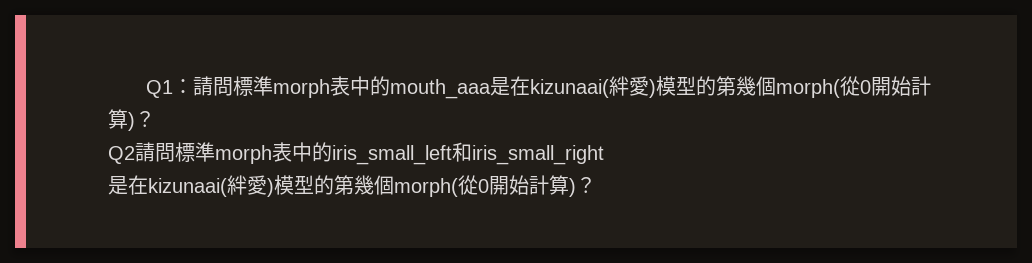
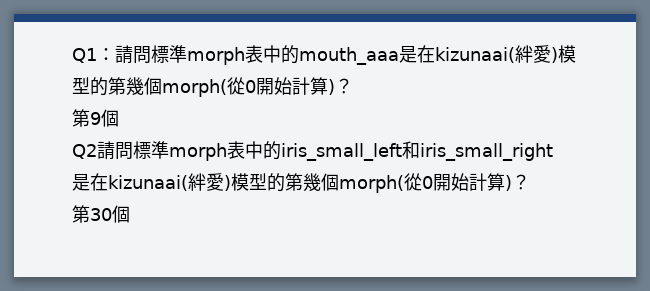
+ 第9個
+ 第30個

